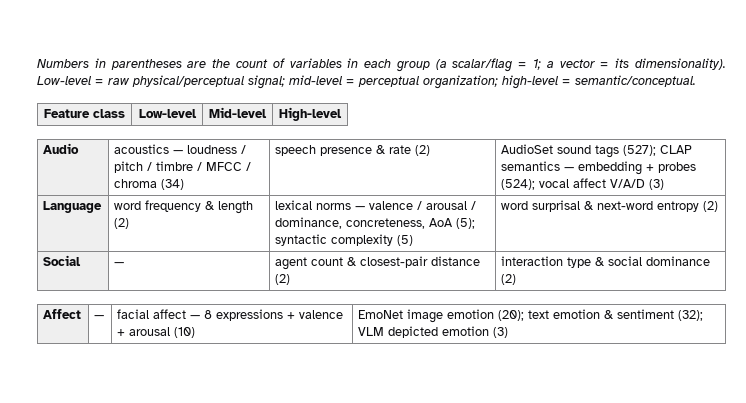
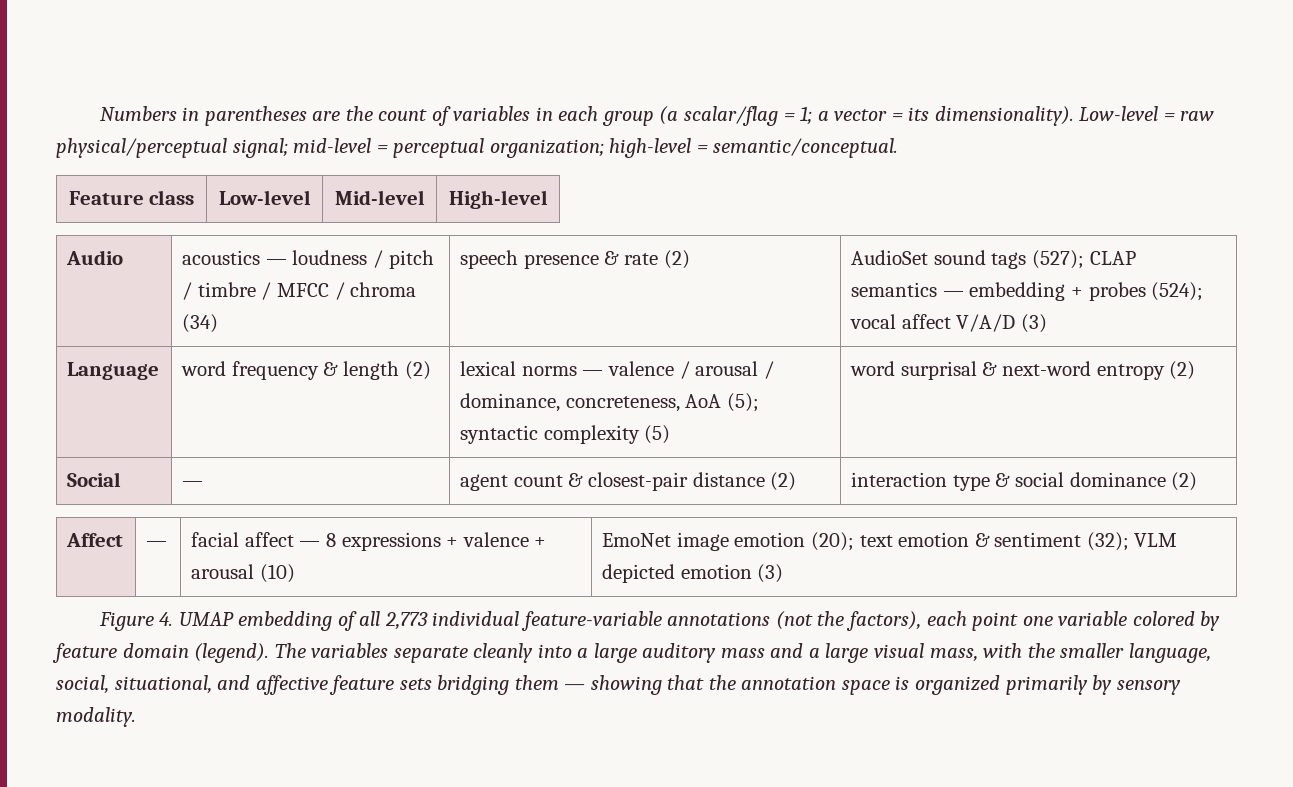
+ Figure 4. UMAP embedding of all 2,773 individual feature-variable annotations (not the factors), each point one variable colored by feature domain (legend). The variables separate cleanly into a large auditory mass and a large visual mass, with the smaller language, social, situational, and affective feature sets bridging them — showing that the annotation space is organized primarily by sensory modality.

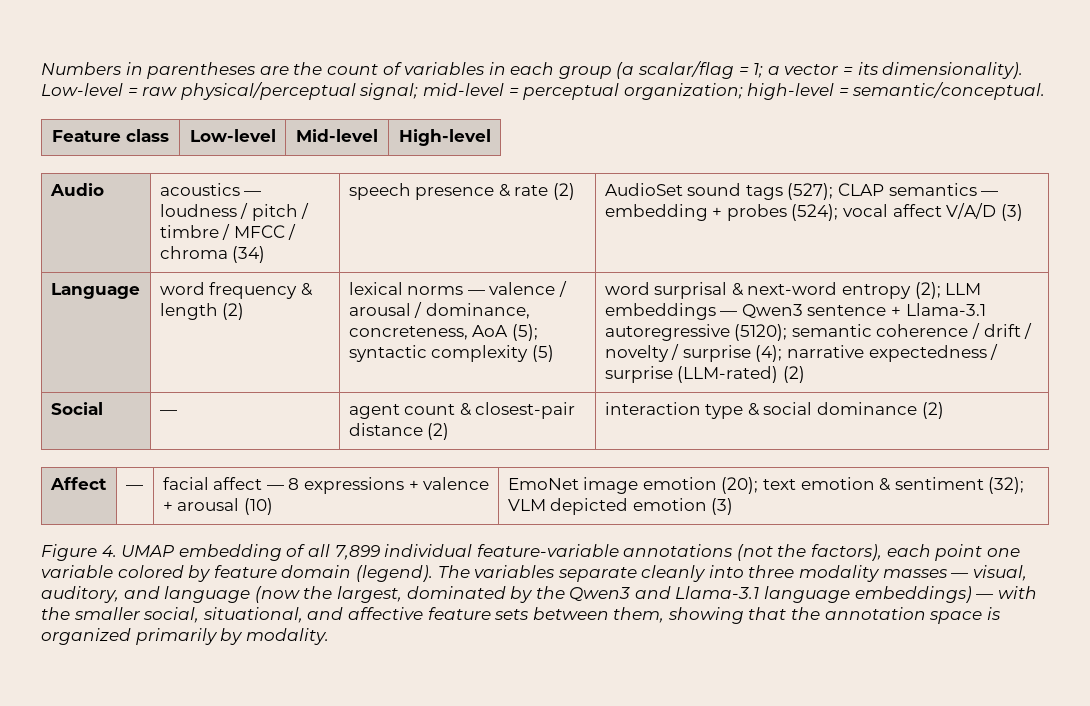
- word surprisal & next-word entropy (2)
+ word surprisal & next-word entropy (2); LLM embeddings — Qwen3 sentence + Llama-3.1 autoregressive (5120); semantic coherence / drift / novelty / surprise (4); narrative expectedness / surprise (LLM-rated) (2)
- Figure 4. UMAP embedding of all 2,773 individual feature-variable annotations (not the factors), each point one variable colored by feature domain (legend).
+ Figure 4. UMAP embedding of all 7,899 individual feature-variable annotations (not the factors), each point one variable colored by feature domain (legend).
- The variables separate cleanly into a large auditory mass and a large visual mass, with the smaller language, social, situational, and affective feature sets bridging them — showing that the annotation space is organized primarily by sensory modality.
+ The variables separate cleanly into three modality masses — visual, auditory, and language (now the largest, dominated by the Qwen3 and Llama-3.1 language embeddings) — with the smaller social, situational, and affective feature sets between them, showing that the annotation space is organized primarily by modality.

